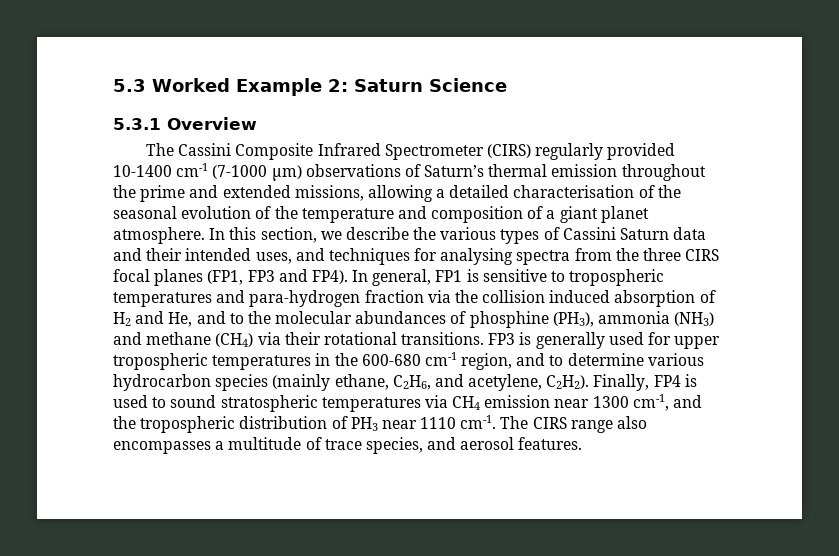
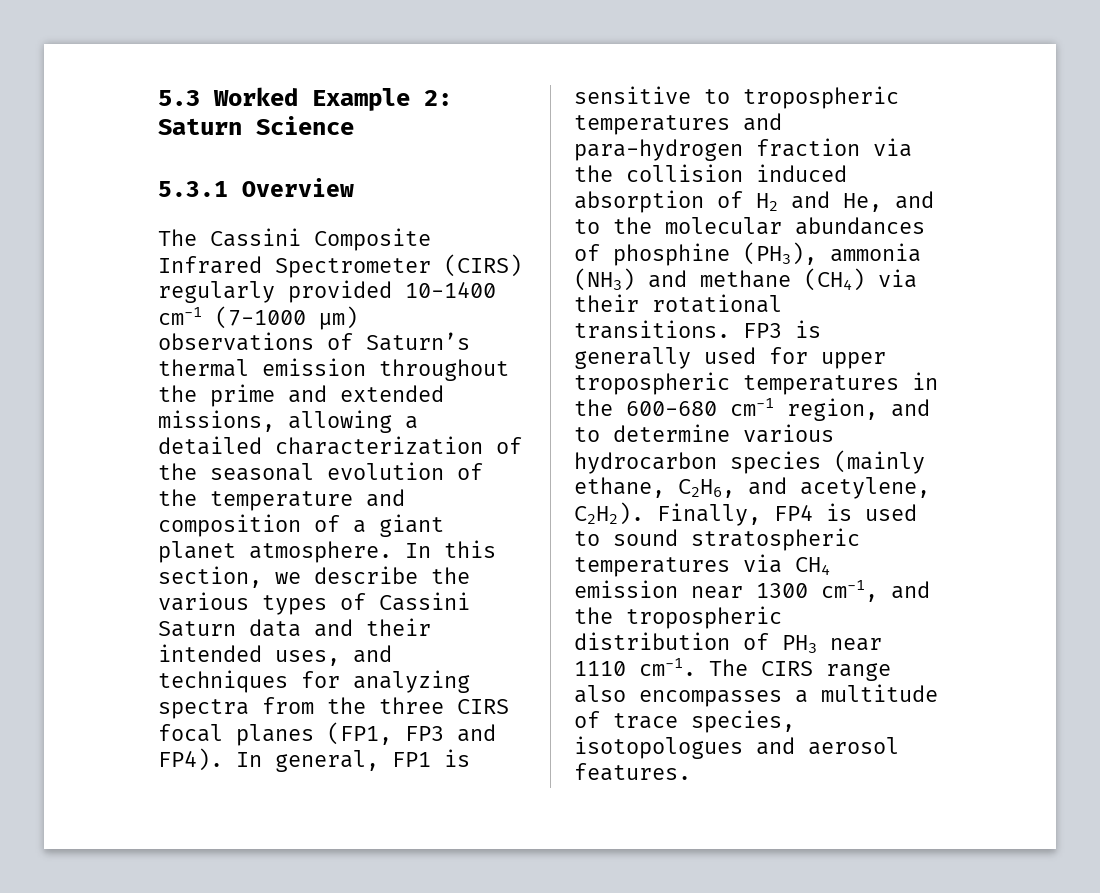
- The Cassini Composite Infrared Spectrometer (CIRS) regularly provided 10-1400 cm-1 (7-1000 µm) observations of Saturn’s thermal emission throughout the prime and extended missions, allowing a detailed characterisation of the seasonal evolution of the temperature and composition of a giant planet atmosphere.
+ The Cassini Composite Infrared Spectrometer (CIRS) regularly provided 10-1400 cm-1 (7-1000 µm) observations of Saturn’s thermal emission throughout the prime and extended missions, allowing a detailed characterization of the seasonal evolution of the temperature and composition of a giant planet atmosphere.
- In this section, we describe the various types of Cassini Saturn data and their intended uses, and techniques for analysing spectra from the three CIRS focal planes (FP1, FP3 and FP4).
+ In this section, we describe the various types of Cassini Saturn data and their intended uses, and techniques for analyzing spectra from the three CIRS focal planes (FP1, FP3 and FP4).
- The CIRS range also encompasses a multitude of trace species, and aerosol features.
+ The CIRS range also encompasses a multitude of trace species, isotopologues and aerosol features.

